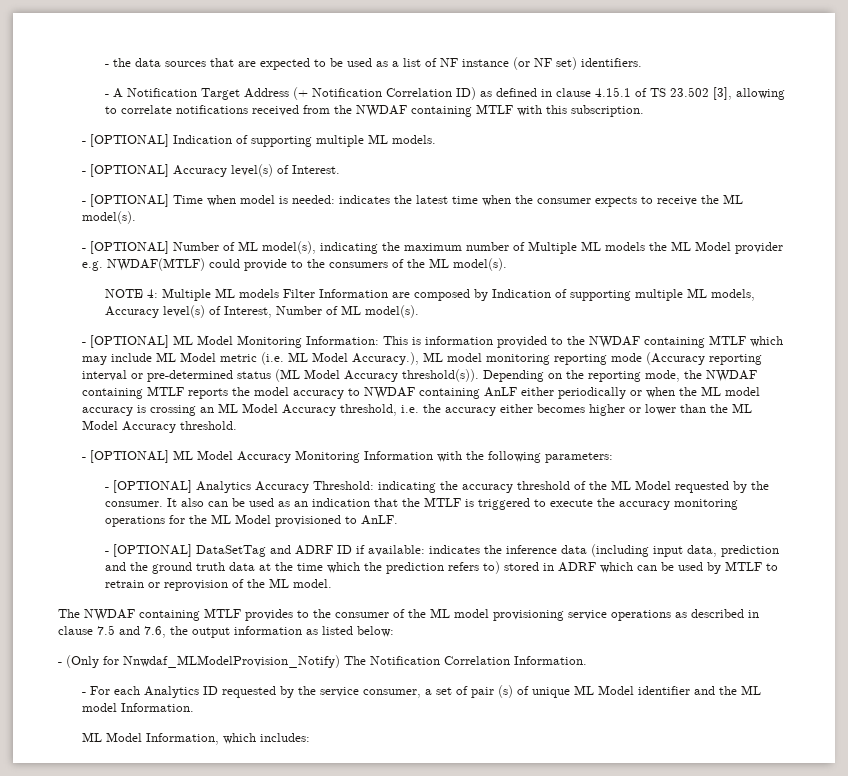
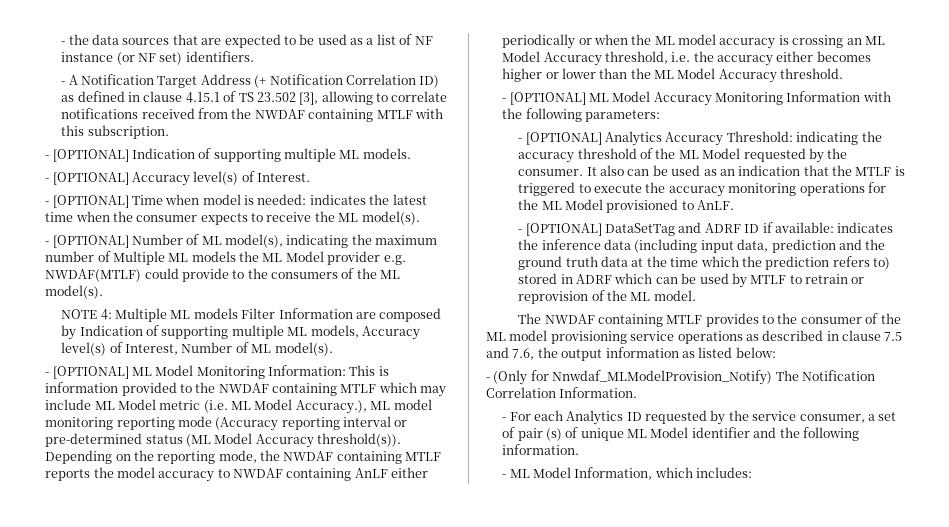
- - For each Analytics ID requested by the service consumer, a set of pair (s) of unique ML Model identifier and the ML model Information.
- ML Model Information, which includes:
+ - For each Analytics ID requested by the service consumer, a set of pair (s) of unique ML Model identifier and the following information.
+ - ML Model Information, which includes:

